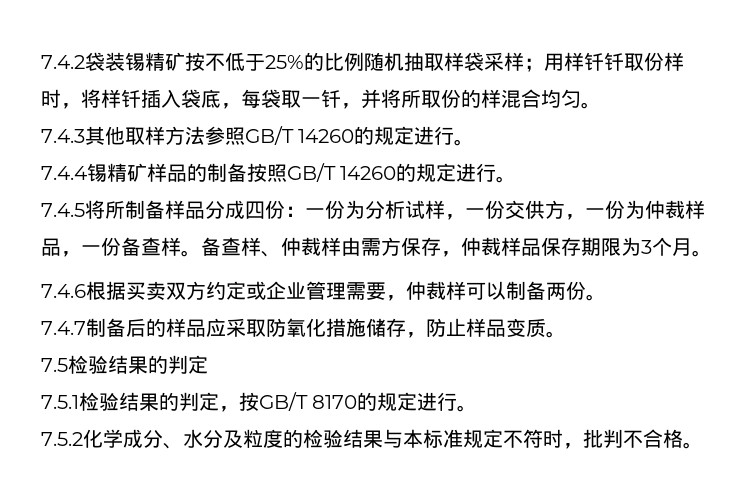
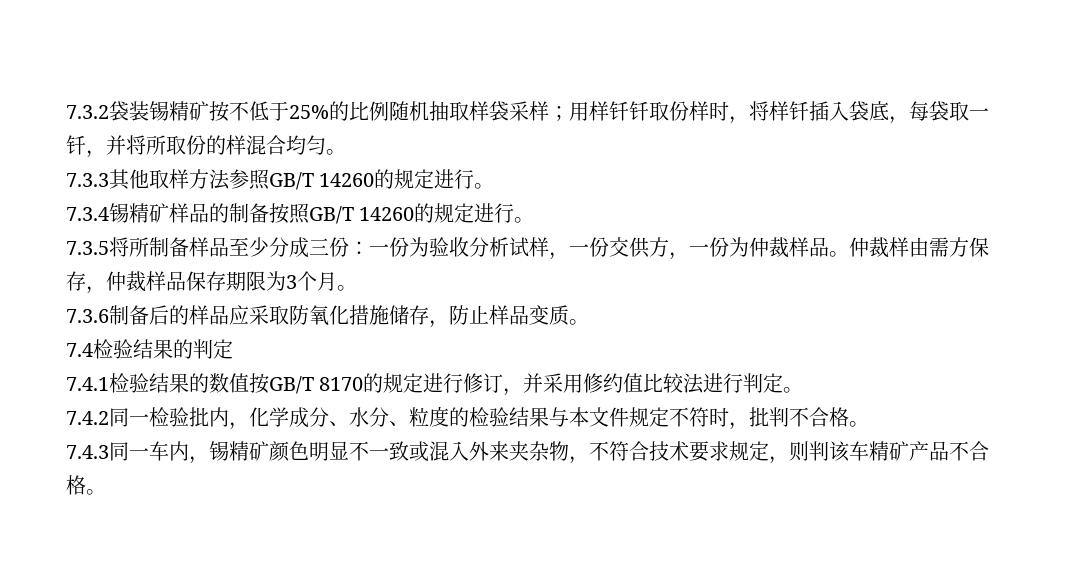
- 7.4.2袋装锡精矿按不低于25%的比例随机抽取样袋采样；用样钎钎取份样时，将样钎插入袋底，每袋取一钎，并将所取份的样混合均匀。
+ 7.3.2袋装锡精矿按不低于25%的比例随机抽取样袋采样；用样钎钎取份样时，将样钎插入袋底，每袋取一钎，并将所取份的样混合均匀。
- 7.4.3其他取样方法参照GB/T 14260的规定进行。
+ 7.3.3其他取样方法参照GB/T 14260的规定进行。
- 7.4.4锡精矿样品的制备按照GB/T 14260的规定进行。
+ 7.3.4锡精矿样品的制备按照GB/T 14260的规定进行。
- 7.4.5将所制备样品分成四份：一份为分析试样，一份交供方，一份为仲裁样品，一份备查样。备查样、仲裁样由需方保存，仲裁样品保存期限为3个月。
+ 7.3.5将所制备样品至少分成三份：一份为验收分析试样，一份交供方，一份为仲裁样品。仲裁样由需方保存，仲裁样品保存期限为3个月。
- 7.4.6根据买卖双方约定或企业管理需要，仲裁样可以制备两份。
- 7.4.7制备后的样品应采取防氧化措施储存，防止样品变质。
+ 7.3.6制备后的样品应采取防氧化措施储存，防止样品变质。
- 7.5检验结果的判定
+ 7.4检验结果的判定
- 7.5.1检验结果的判定，按GB/T 8170的规定进行。
- 7.5.2化学成分、水分及粒度的检验结果与本标准规定不符时，批判不合格。
+ 7.4.1检验结果的数值按GB/T 8170的规定进行修订，并采用修约值比较法进行判定。
+ 7.4.2同一检验批内，化学成分、水分、粒度的检验结果与本文件规定不符时，批判不合格。
+ 7.4.3同一车内，锡精矿颜色明显不一致或混入外来夹杂物，不符合技术要求规定，则判该车精矿产品不合格。

